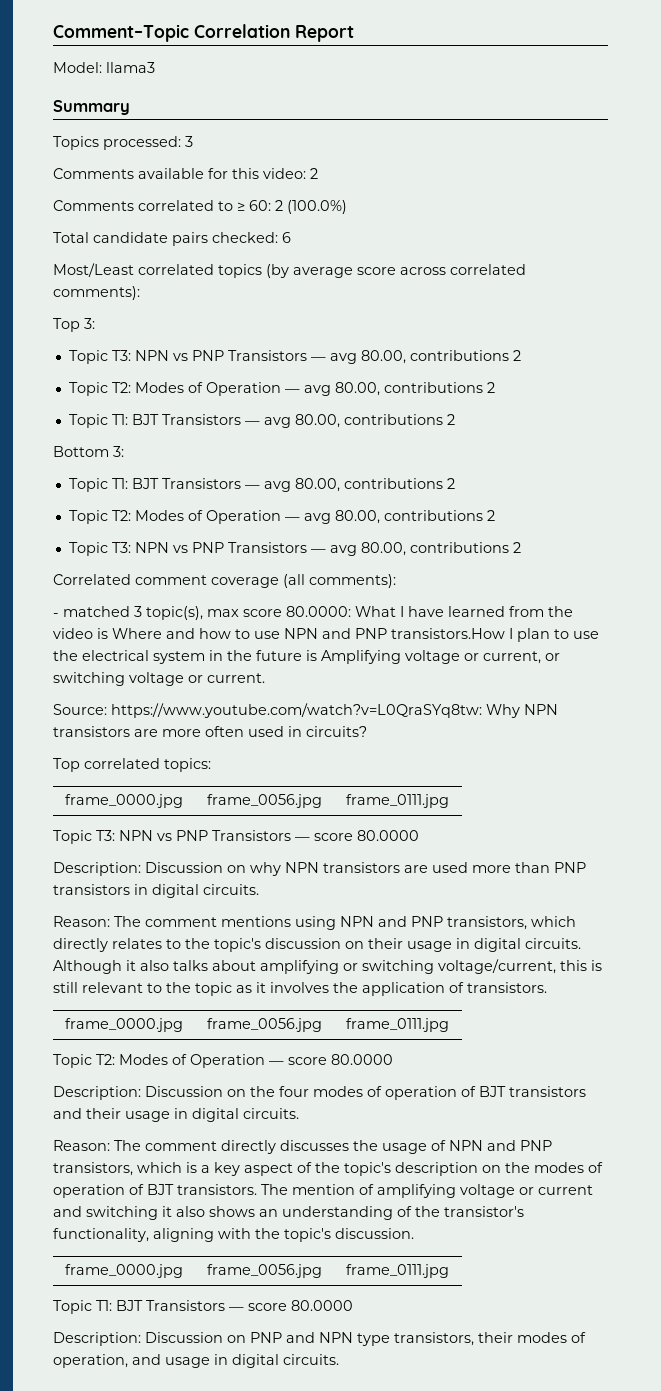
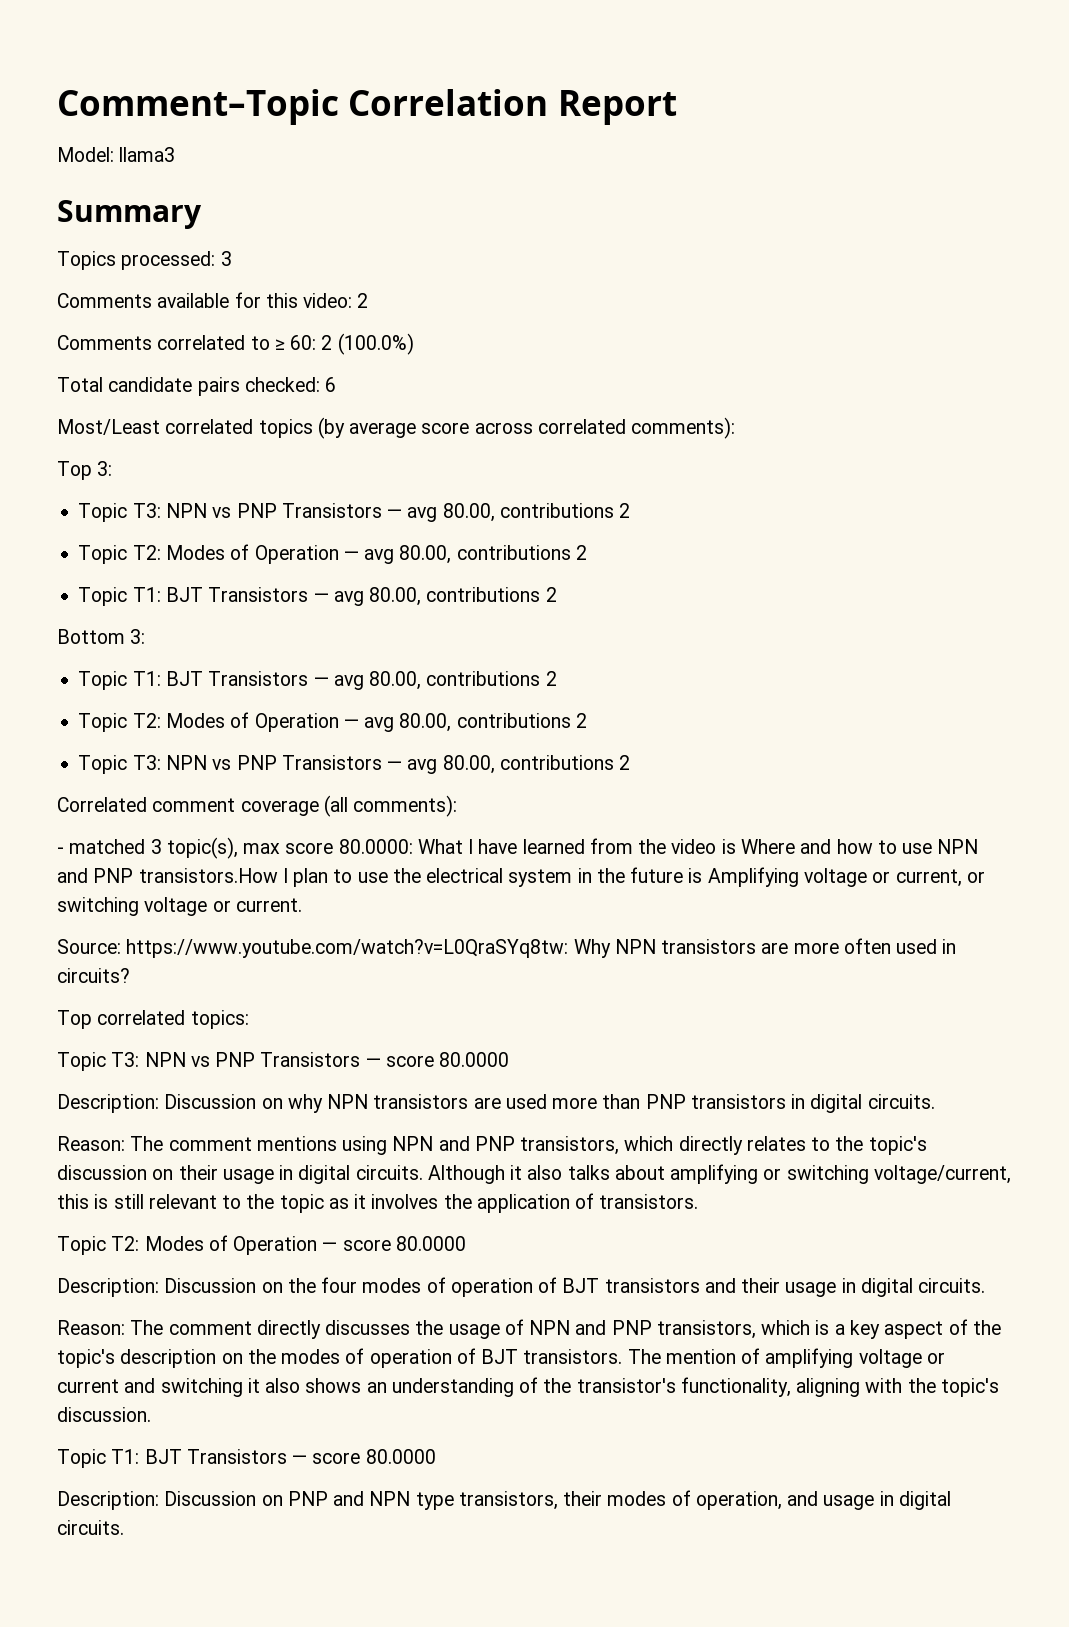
  Top correlated topics:
- frame_0000.jpg | frame_0056.jpg | frame_0111.jpg
  Although it also talks about amplifying or switching voltage/current, this is still relevant to the topic as it involves the application of transistors.
- frame_0000.jpg | frame_0056.jpg | frame_0111.jpg
  The mention of amplifying voltage or current and switching it also shows an understanding of the transistor's functionality, aligning with the topic's discussion.
- frame_0000.jpg | frame_0056.jpg | frame_0111.jpg

